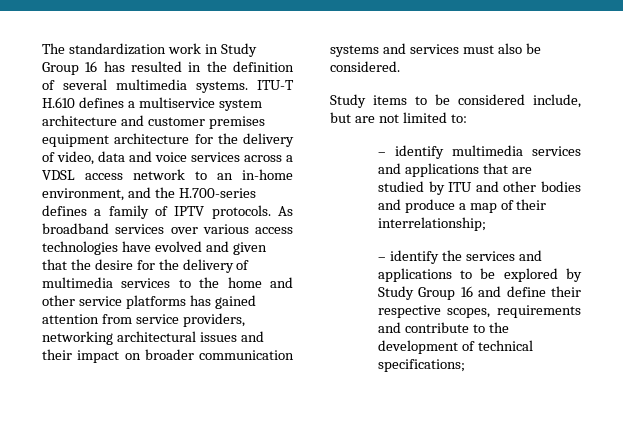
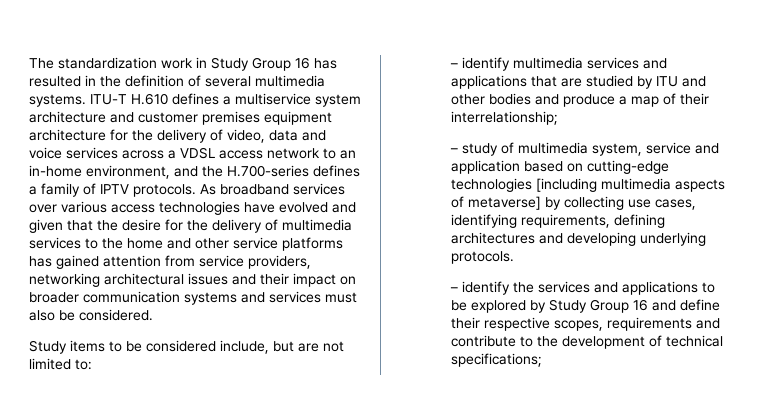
+ – study of multimedia system, service and application based on cutting-edge technologies [including multimedia aspects of metaverse] by collecting use cases, identifying requirements, defining architectures and developing underlying protocols.

